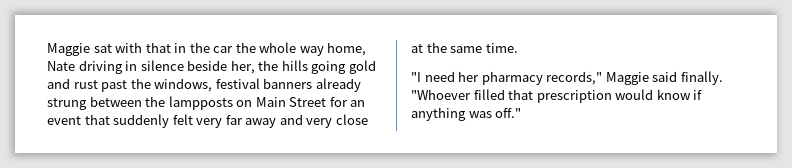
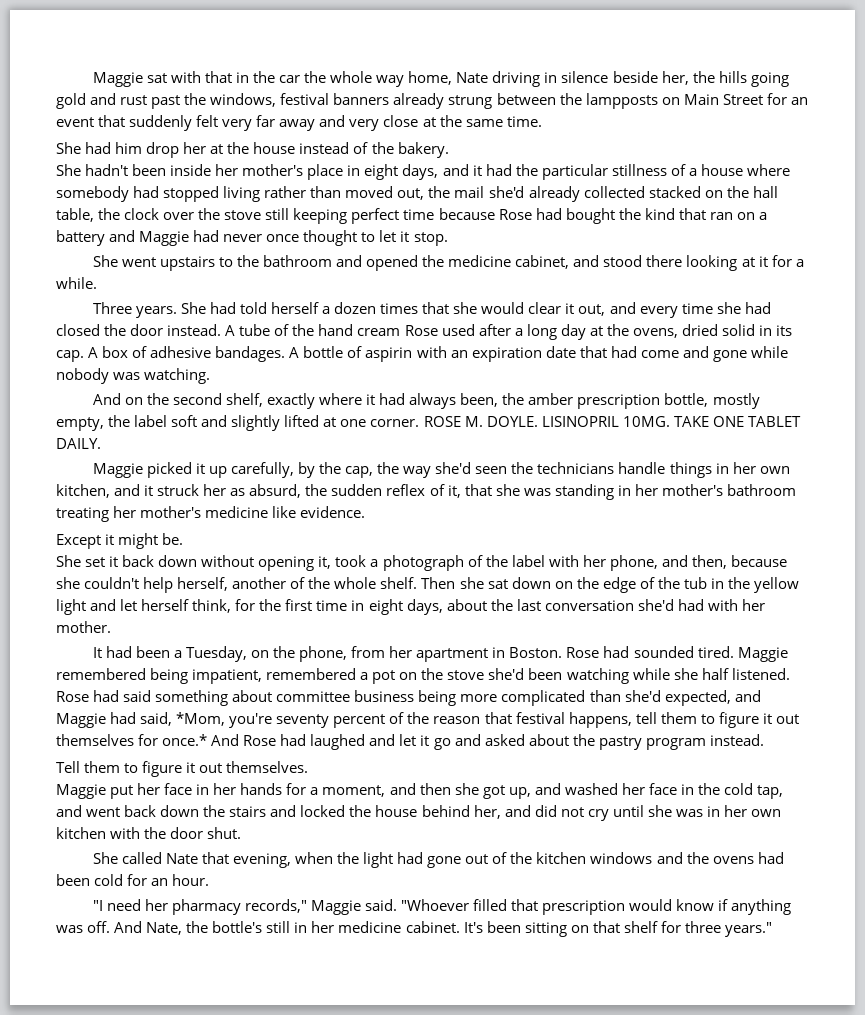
+ She had him drop her at the house instead of the bakery.
+ She hadn't been inside her mother's place in eight days, and it had the particular stillness of a house where somebody had stopped living rather than moved out, the mail she'd already collected stacked on the hall table, the clock over the stove still keeping perfect time because Rose had bought the kind that ran on a battery and Maggie had never once thought to let it stop.
+ She went upstairs to the bathroom and opened the medicine cabinet, and stood there looking at it for a while.
+ Three years. She had told herself a dozen times that she would clear it out, and every time she had closed the door instead. A tube of the hand cream Rose used after a long day at the ovens, dried solid in its cap. A box of adhesive bandages. A bottle of aspirin with an expiration date that had come and gone while nobody was watching.
+ And on the second shelf, exactly where it had always been, the amber prescription bottle, mostly empty, the label soft and slightly lifted at one corner. ROSE M. DOYLE. LISINOPRIL 10MG. TAKE ONE TABLET DAILY.
+ Maggie picked it up carefully, by the cap, the way she'd seen the technicians handle things in her own kitchen, and it struck her as absurd, the sudden reflex of it, that she was standing in her mother's bathroom treating her mother's medicine like evidence.
+ Except it might be.
+ She set it back down without opening it, took a photograph of the label with her phone, and then, because she couldn't help herself, another of the whole shelf. Then she sat down on the edge of the tub in the yellow light and let herself think, for the first time in eight days, about the last conversation she'd had with her mother.
+ It had been a Tuesday, on the phone, from her apartment in Boston. Rose had sounded tired. Maggie remembered being impatient, remembered a pot on the stove she'd been watching while she half listened. Rose had said something about committee business being more complicated than she'd expected, and Maggie had said, *Mom, you're seventy percent of the reason that festival happens, tell them to figure it out themselves for once.* And Rose had laughed and let it go and asked about the pastry program instead.
+ Tell them to figure it out themselves.
+ Maggie put her face in her hands for a moment, and then she got up, and washed her face in the cold tap, and went back down the stairs and locked the house behind her, and did not cry until she was in her own kitchen with the door shut.
+ She called Nate that evening, when the light had gone out of the kitchen windows and the ovens had been cold for an hour.
- "I need her pharmacy records," Maggie said finally.
+ "I need her pharmacy records," Maggie said.
- "Whoever filled that prescription would know if anything was off."
+ "Whoever filled that prescription would know if anything was off. And Nate, the bottle's still in her medicine cabinet. It's been sitting on that shelf for three years."

